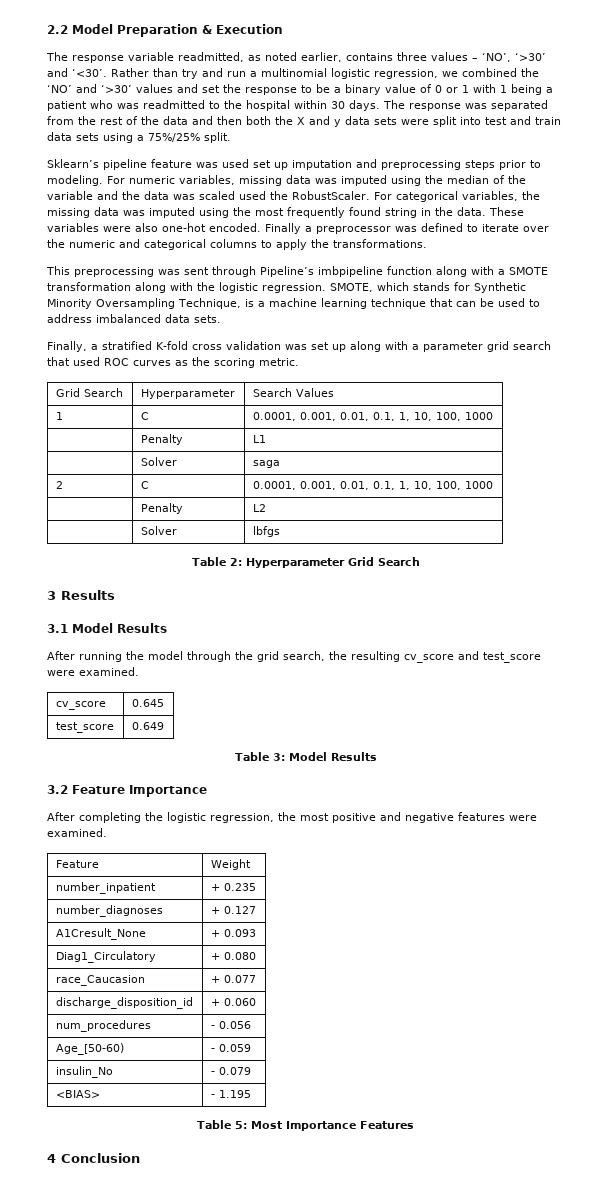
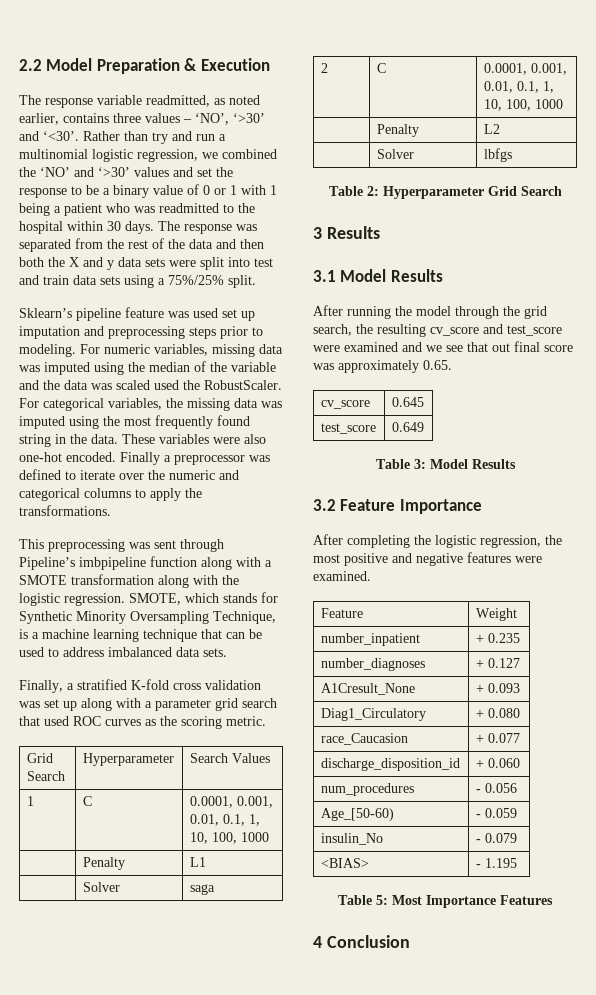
- After running the model through the grid search, the resulting cv_score and test_score were examined.
+ After running the model through the grid search, the resulting cv_score and test_score were examined and we see that out final score was approximately 0.65.

